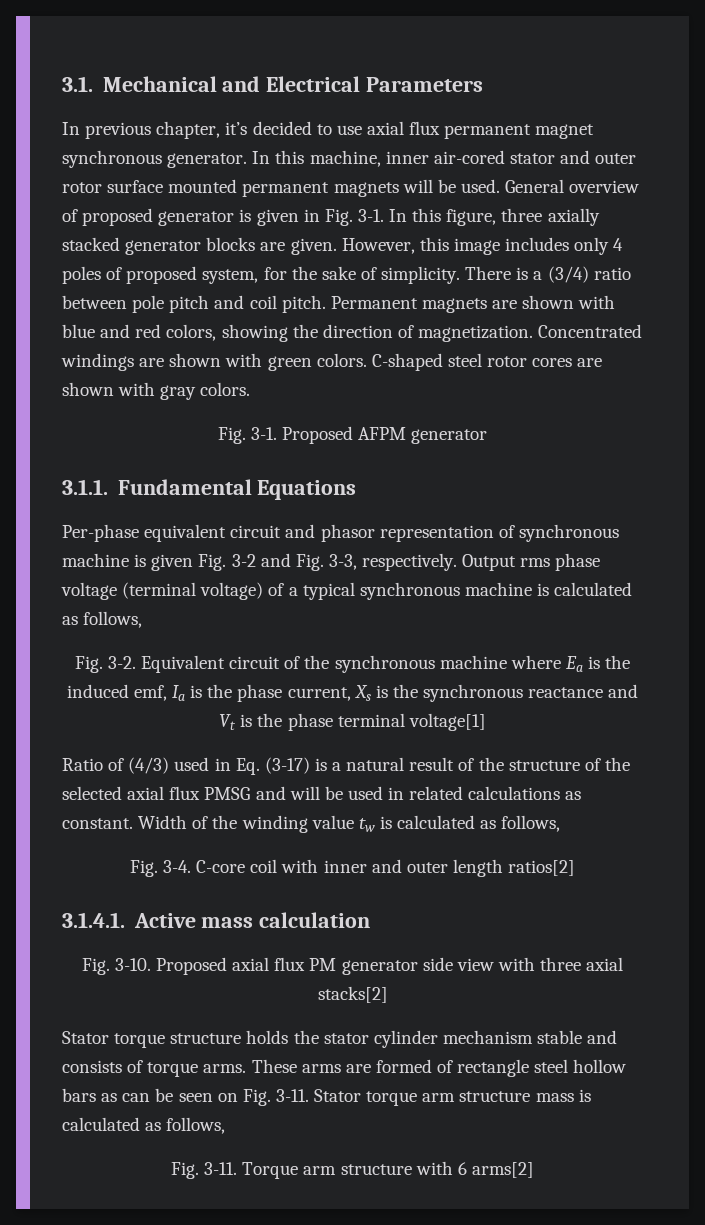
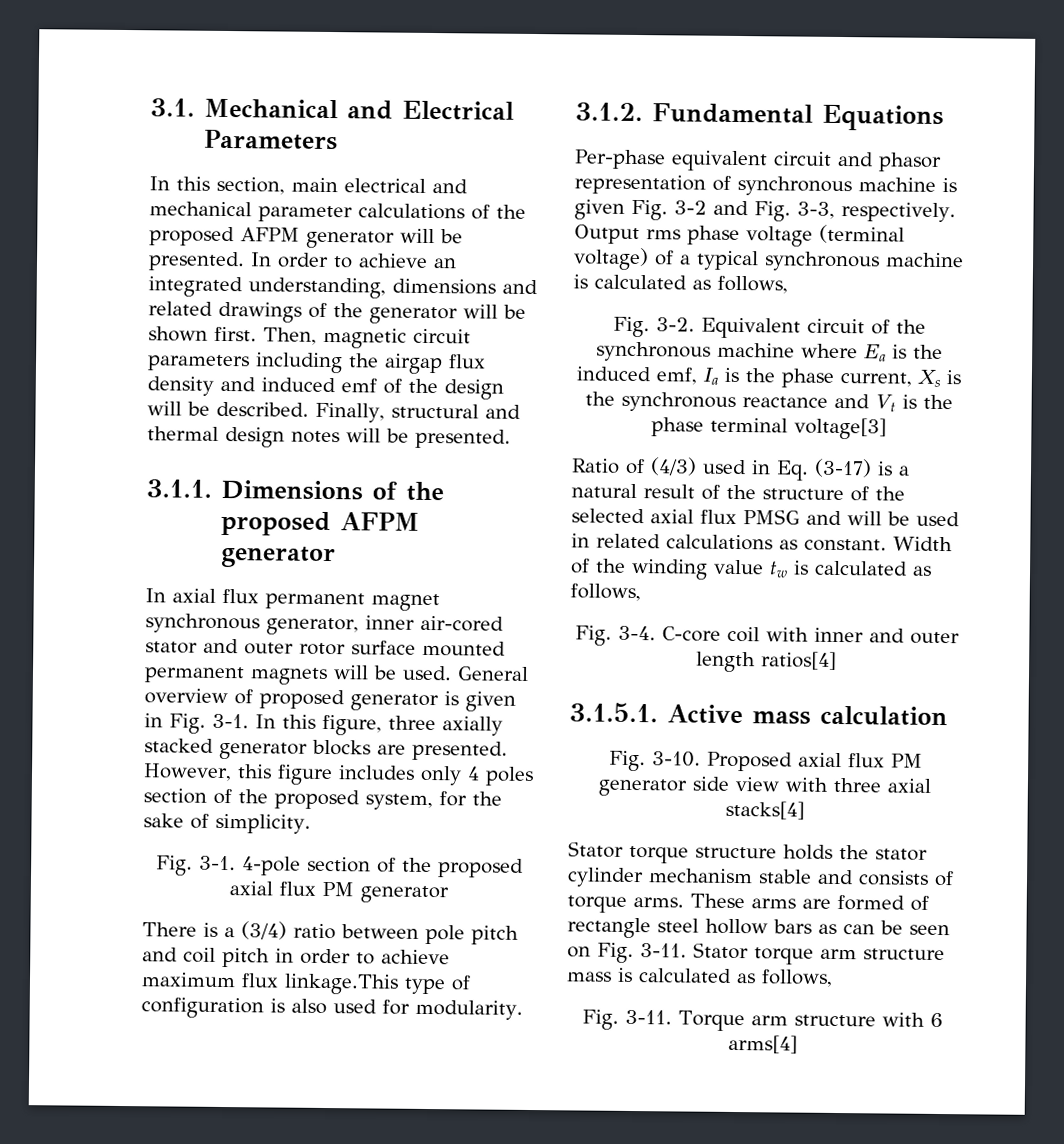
- In previous chapter, it’s decided to use axial flux permanent magnet synchronous generator. In this machine, inner air-cored stator and outer rotor surface mounted permanent magnets will be used.
+ In this section, main electrical and mechanical parameter calculations of the proposed AFPM generator will be presented. In order to achieve an integrated understanding, dimensions and related drawings of the generator will be shown first. Then, magnetic circuit parameters including the airgap flux density and induced emf of the design will be described. Finally, structural and thermal design notes will be presented.
+ 3.1.1. Dimensions of the proposed AFPM generator
+ In axial flux permanent magnet synchronous generator, inner air-cored stator and outer rotor surface mounted permanent magnets will be used.
- In this figure, three axially stacked generator blocks are given.
+ In this figure, three axially stacked generator blocks are presented.
- However, this image includes only 4 poles of proposed system, for the sake of simplicity. There is a (3/4) ratio between pole pitch and coil pitch. Permanent magnets are shown with blue and red colors, showing the direction of magnetization. Concentrated windings are shown with green colors. C-shaped steel rotor cores are shown with gray colors.
- Fig. 3-1. Proposed AFPM generator
- 3.1.1. Fundamental Equations
+ However, this figure includes only 4 poles section of the proposed system, for the sake of simplicity.
+ Fig. 3-1. 4-pole section of the proposed axial flux PM generator
+ There is a (3/4) ratio between pole pitch and coil pitch in order to achieve maximum flux linkage.This type of configuration is also used for modularity.
+ 3.1.2. Fundamental Equations
- Equivalent circuit of the synchronous machine where Ea is the induced emf, Ia is the phase current, Xs is the synchronous reactance and Vt is the phase terminal voltage[1]
+ Equivalent circuit of the synchronous machine where Ea is the induced emf, Ia is the phase current, Xs is the synchronous reactance and Vt is the phase terminal voltage[3]
- C-core coil with inner and outer length ratios[2]
- 3.1.4.1. Active mass calculation
+ C-core coil with inner and outer length ratios[4]
+ 3.1.5.1. Active mass calculation
- Proposed axial flux PM generator side view with three axial stacks[2]
+ Proposed axial flux PM generator side view with three axial stacks[4]
- Torque arm structure with 6 arms[2]
+ Torque arm structure with 6 arms[4]

